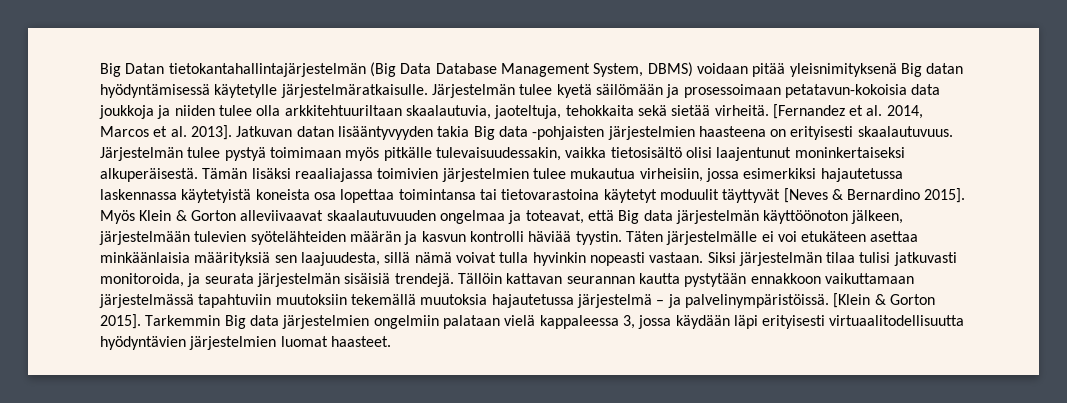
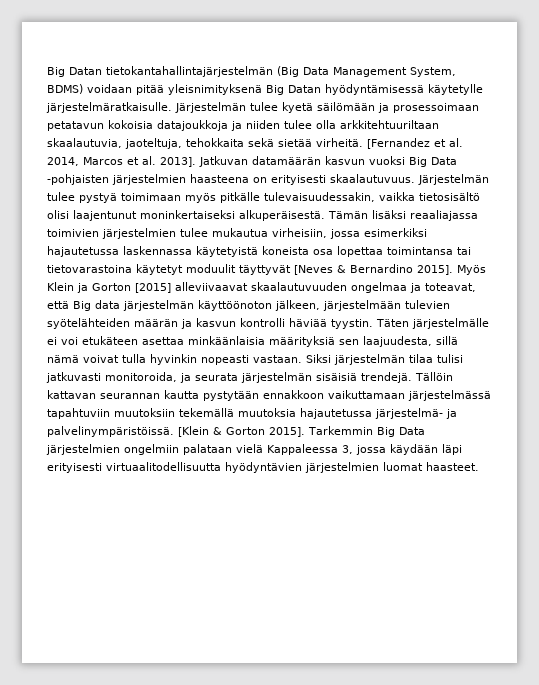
- Big Datan tietokantahallintajärjestelmän (Big Data Database Management System, DBMS) voidaan pitää yleisnimityksenä Big datan hyödyntämisessä käytetylle järjestelmäratkaisulle.
+ Big Datan tietokantahallintajärjestelmän (Big Data Management System, BDMS) voidaan pitää yleisnimityksenä Big Datan hyödyntämisessä käytetylle järjestelmäratkaisulle.
- Järjestelmän tulee kyetä säilömään ja prosessoimaan petatavun-kokoisia data joukkoja ja niiden tulee olla arkkitehtuuriltaan skaalautuvia, jaoteltuja, tehokkaita sekä sietää virheitä.
+ Järjestelmän tulee kyetä säilömään ja prosessoimaan petatavun kokoisia datajoukkoja ja niiden tulee olla arkkitehtuuriltaan skaalautuvia, jaoteltuja, tehokkaita sekä sietää virheitä.
- Jatkuvan datan lisääntyvyyden takia Big data -pohjaisten järjestelmien haasteena on erityisesti skaalautuvuus.
+ Jatkuvan datamäärän kasvun vuoksi Big Data -pohjaisten järjestelmien haasteena on erityisesti skaalautuvuus.
- Myös Klein & Gorton alleviivaavat skaalautuvuuden ongelmaa ja toteavat, että Big data järjestelmän käyttöönoton jälkeen, järjestelmään tulevien syötelähteiden määrän ja kasvun kontrolli häviää tyystin.
+ Myös Klein ja Gorton [2015] alleviivaavat skaalautuvuuden ongelmaa ja toteavat, että Big data järjestelmän käyttöönoton jälkeen, järjestelmään tulevien syötelähteiden määrän ja kasvun kontrolli häviää tyystin.
- Tällöin kattavan seurannan kautta pystytään ennakkoon vaikuttamaan järjestelmässä tapahtuviin muutoksiin tekemällä muutoksia hajautetussa järjestelmä – ja palvelinympäristöissä.
+ Tällöin kattavan seurannan kautta pystytään ennakkoon vaikuttamaan järjestelmässä tapahtuviin muutoksiin tekemällä muutoksia hajautetussa järjestelmä- ja palvelinympäristöissä.
- Tarkemmin Big data järjestelmien ongelmiin palataan vielä kappaleessa 3, jossa käydään läpi erityisesti virtuaalitodellisuutta hyödyntävien järjestelmien luomat haasteet.
+ Tarkemmin Big Data järjestelmien ongelmiin palataan vielä Kappaleessa 3, jossa käydään läpi erityisesti virtuaalitodellisuutta hyödyntävien järjestelmien luomat haasteet.

